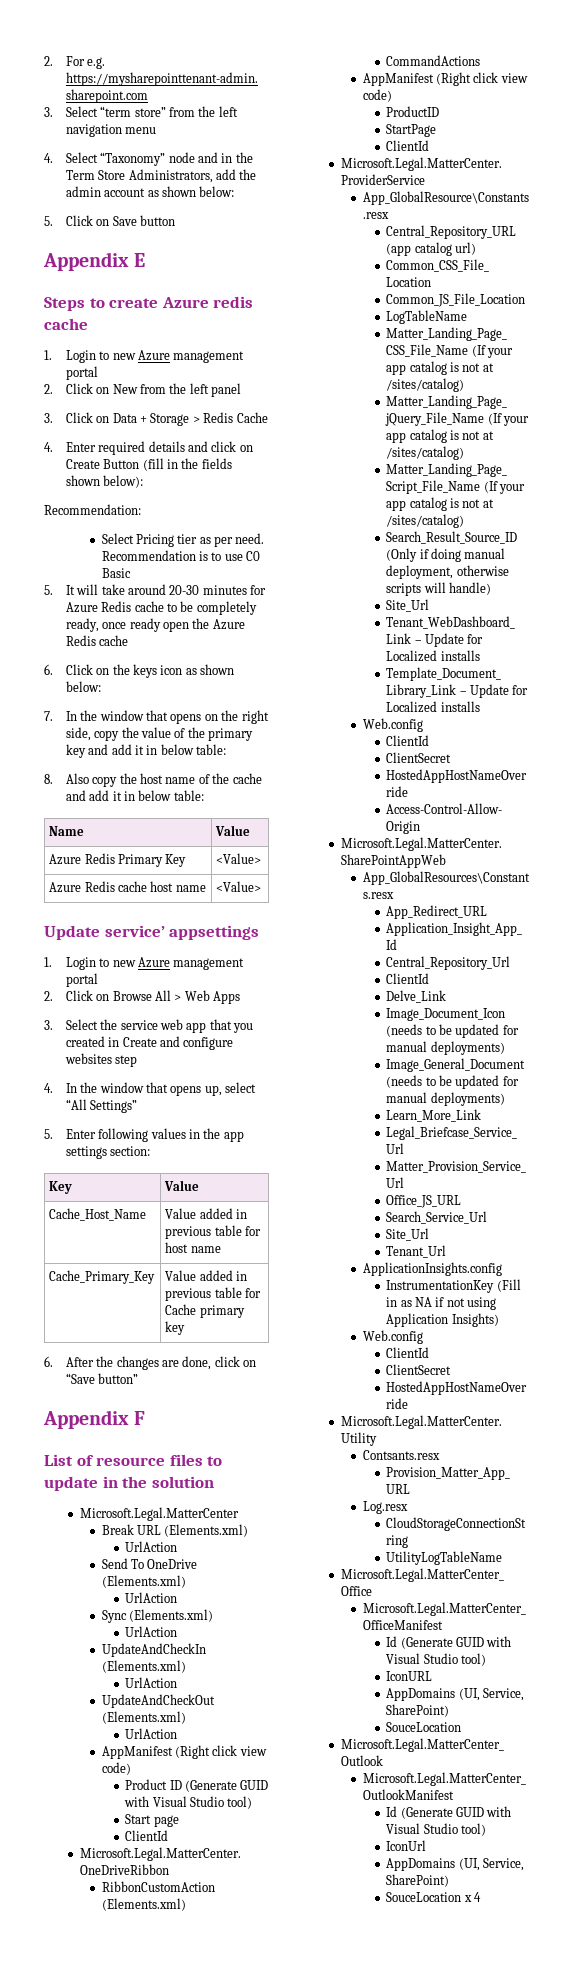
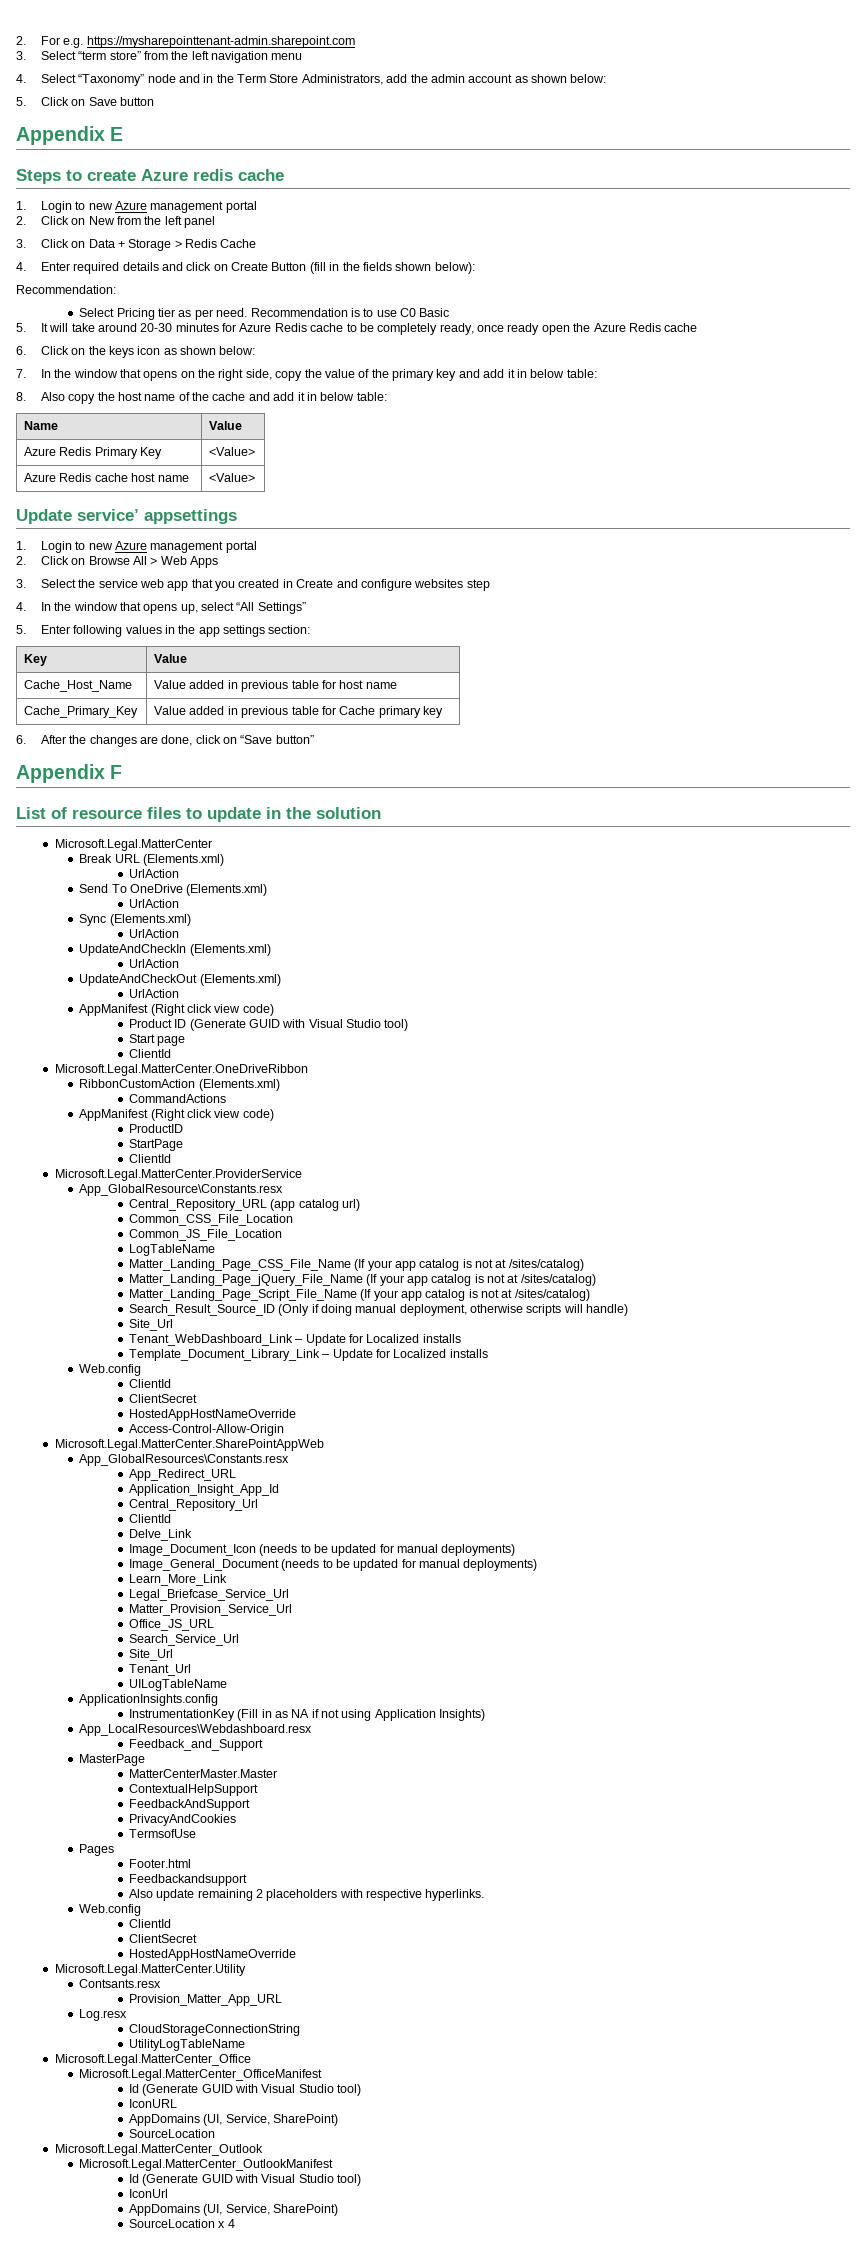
+ UILogTableName
+ App_LocalResources\Webdashboard.resx
+ Feedback_and_Support
+ MasterPage
+ MatterCenterMaster.Master
+ ContextualHelpSupport
+ FeedbackAndSupport
+ PrivacyAndCookies
+ TermsofUse
+ Pages
+ Footer.html
+ Feedbackandsupport
+ Also update remaining 2 placeholders with respective hyperlinks.
  IconURL
  AppDomains (UI, Service, SharePoint)
- SouceLocation
+ SourceLocation
- SouceLocation x 4
+ SourceLocation x 4

